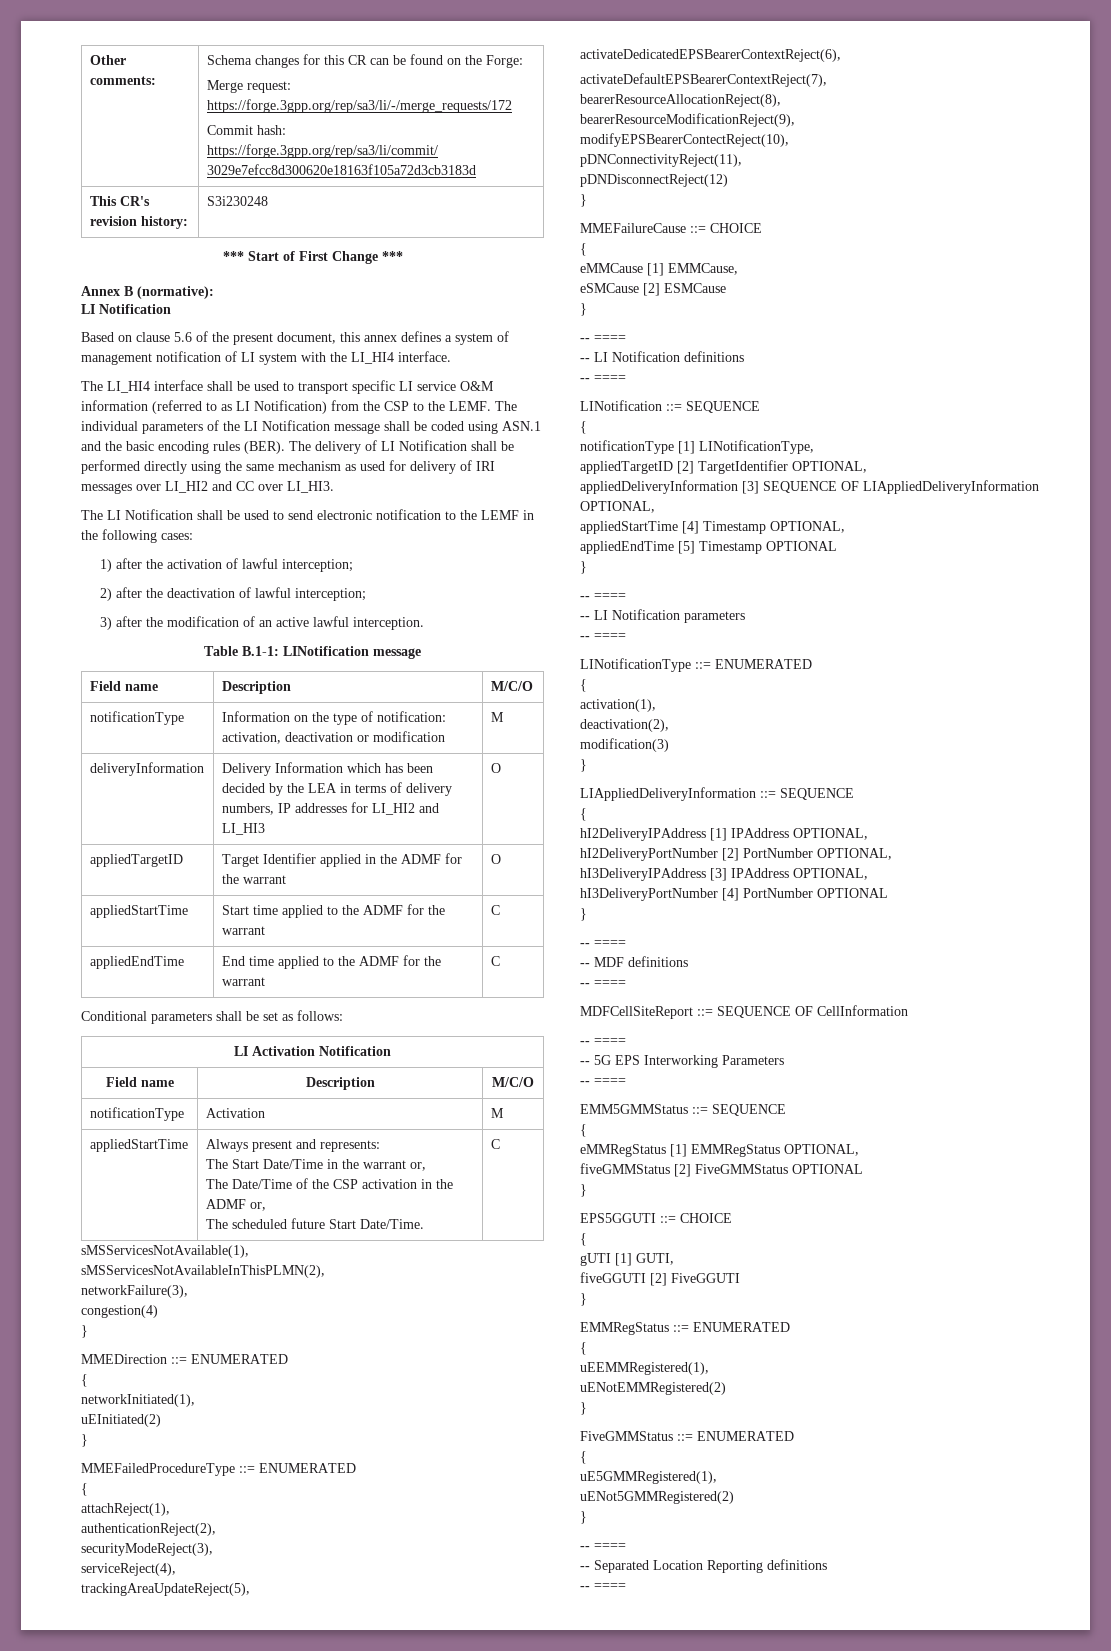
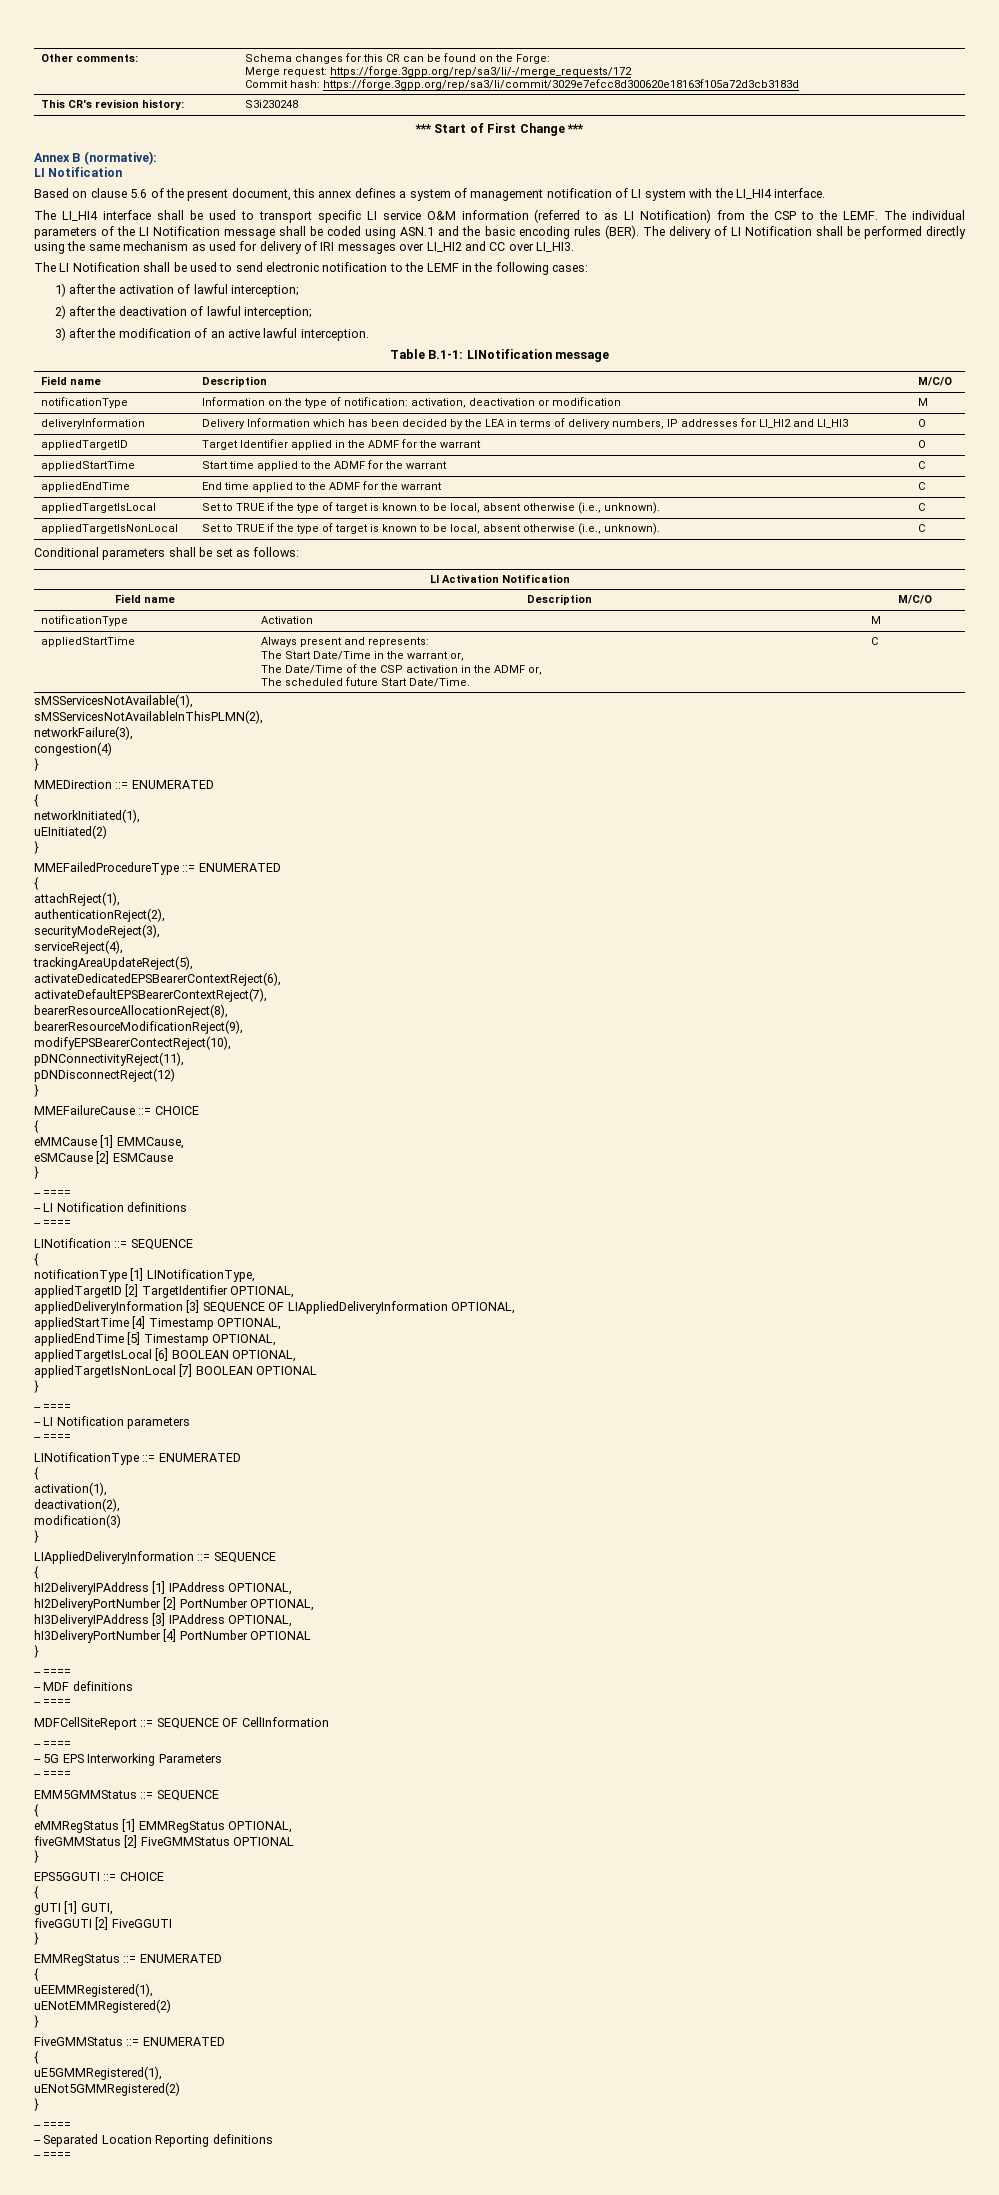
+ appliedTargetIsLocal | Set to TRUE if the type of target is known to be local, absent otherwise (i.e., unknown). | C
+ appliedTargetIsNonLocal | Set to TRUE if the type of target is known to be local, absent otherwise (i.e., unknown). | C
- appliedEndTime [5] Timestamp OPTIONAL
+ appliedEndTime [5] Timestamp OPTIONAL,
+ appliedTargetIsLocal [6] BOOLEAN OPTIONAL,
+ appliedTargetIsNonLocal [7] BOOLEAN OPTIONAL

